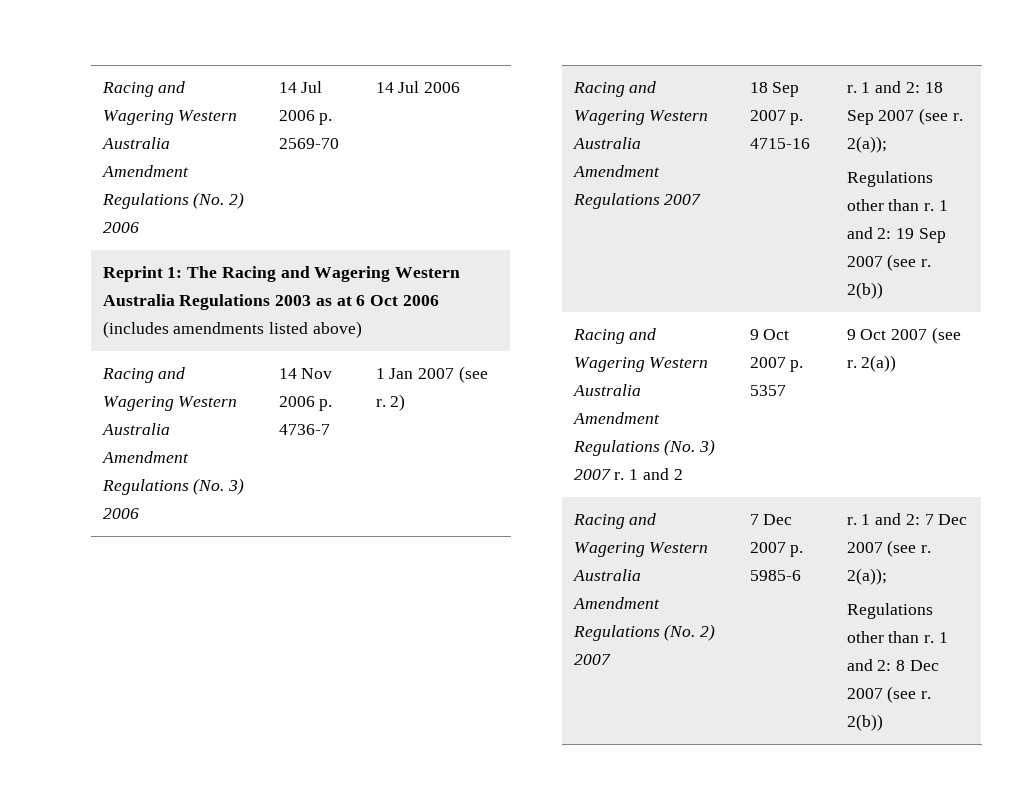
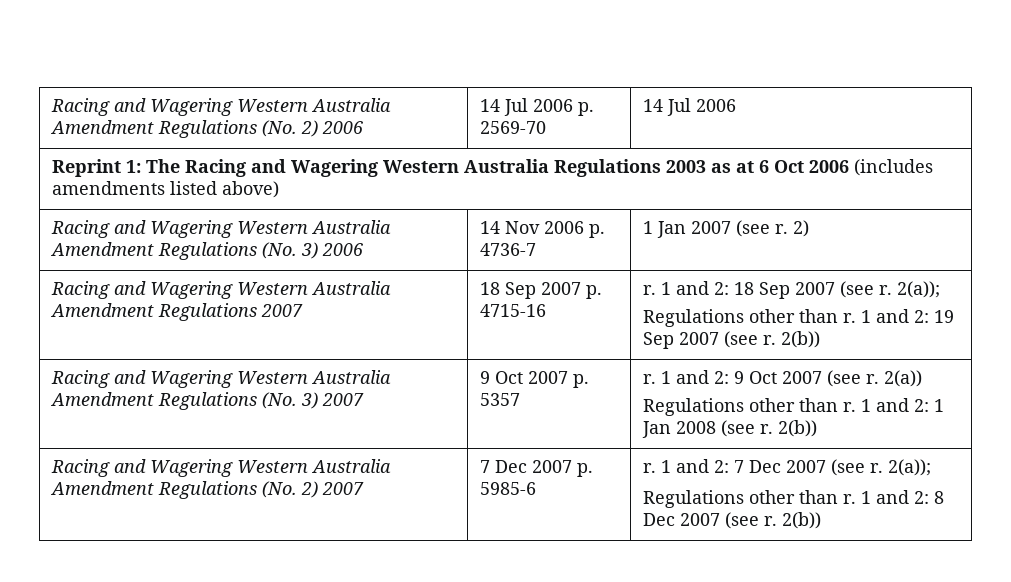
- Racing and Wagering Western Australia Amendment Regulations (No. 3) 2007 r. 1 and 2 | 9 Oct 2007 p. 5357 | 9 Oct 2007 (see r. 2(a))
+ Racing and Wagering Western Australia Amendment Regulations (No. 3) 2007 | 9 Oct 2007 p. 5357 | r. 1 and 2: 9 Oct 2007 (see r. 2(a))
+ Regulations other than r. 1 and 2: 1 Jan 2008 (see r. 2(b))

